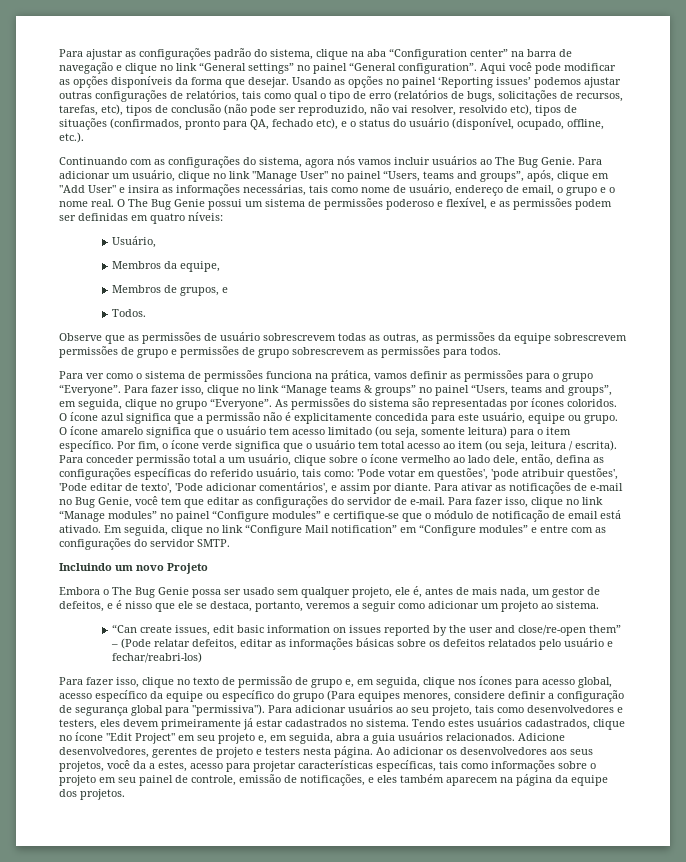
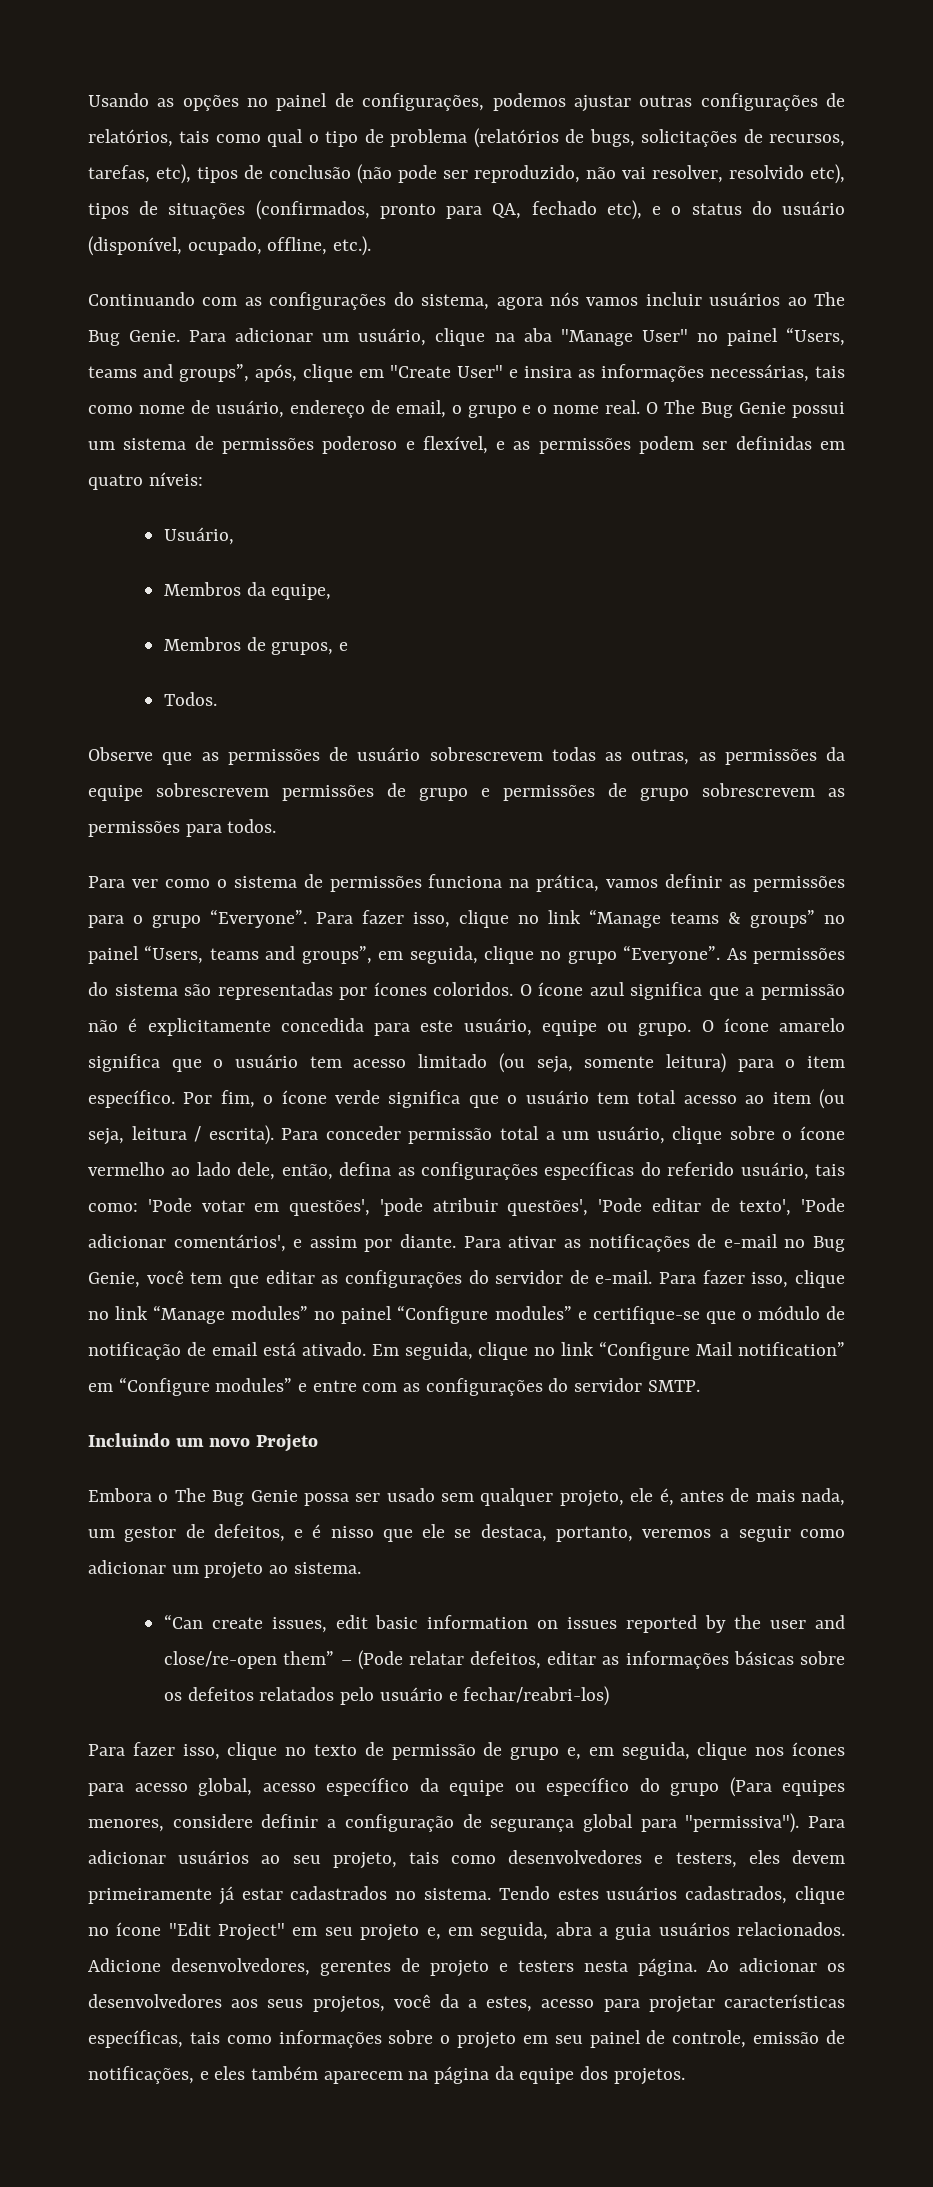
- Para ajustar as configurações padrão do sistema, clique na aba “Configuration center” na barra de navegação e clique no link “General settings” no painel “General configuration”. Aqui você pode modificar as opções disponíveis da forma que desejar. Usando as opções no painel ‘Reporting issues’ podemos ajustar outras configurações de relatórios, tais como qual o tipo de erro (relatórios de bugs, solicitações de recursos, tarefas, etc), tipos de conclusão (não pode ser reproduzido, não vai resolver, resolvido etc), tipos de situações (confirmados, pronto para QA, fechado etc), e o status do usuário (disponível, ocupado, offline, etc.).
+ Usando as opções no painel de configurações, podemos ajustar outras configurações de relatórios, tais como qual o tipo de problema (relatórios de bugs, solicitações de recursos, tarefas, etc), tipos de conclusão (não pode ser reproduzido, não vai resolver, resolvido etc), tipos de situações (confirmados, pronto para QA, fechado etc), e o status do usuário (disponível, ocupado, offline, etc.).
- Para adicionar um usuário, clique no link "Manage User" no painel “Users, teams and groups”, após, clique em "Add User" e insira as informações necessárias, tais como nome de usuário, endereço de email, o grupo e o nome real.
+ Para adicionar um usuário, clique na aba "Manage User" no painel “Users, teams and groups”, após, clique em "Create User" e insira as informações necessárias, tais como nome de usuário, endereço de email, o grupo e o nome real.

